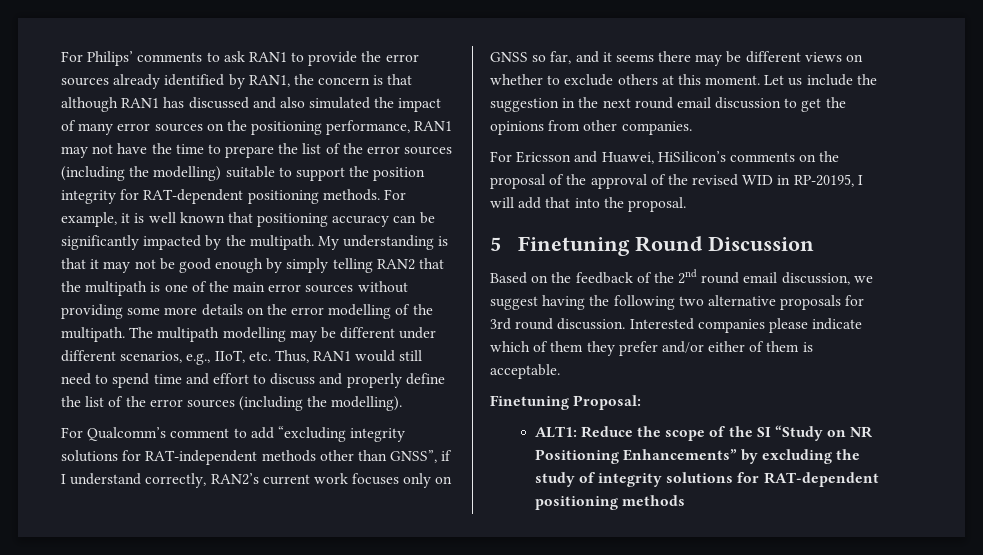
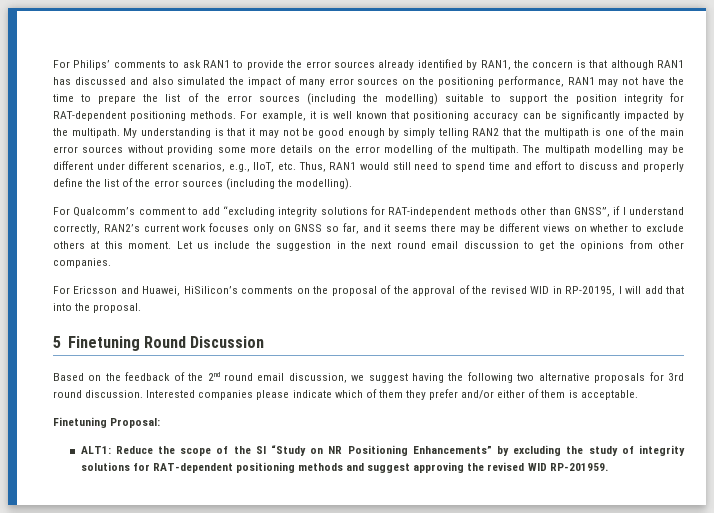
- ALT1: Reduce the scope of the SI “Study on NR Positioning Enhancements” by excluding the study of integrity solutions for RAT-dependent positioning methods
+ ALT1: Reduce the scope of the SI “Study on NR Positioning Enhancements” by excluding the study of integrity solutions for RAT-dependent positioning methods and suggest approving the revised WID RP-201959.

